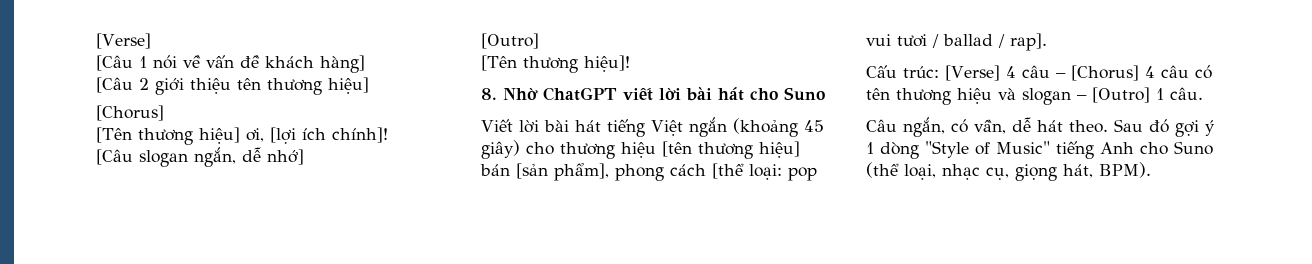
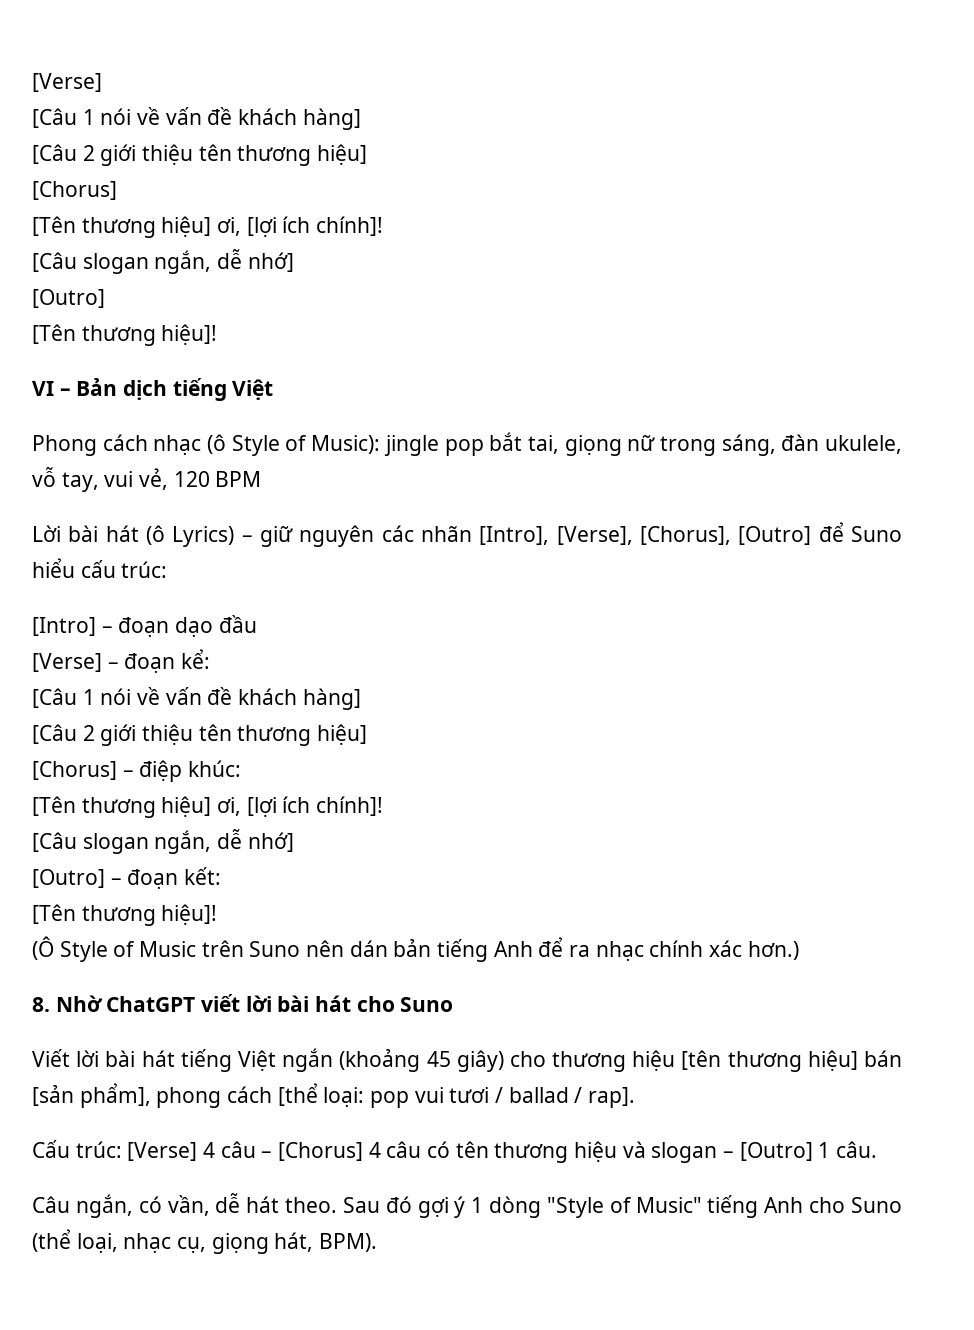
+ VI – Bản dịch tiếng Việt
+ Phong cách nhạc (ô Style of Music): jingle pop bắt tai, giọng nữ trong sáng, đàn ukulele, vỗ tay, vui vẻ, 120 BPM
+ Lời bài hát (ô Lyrics) – giữ nguyên các nhãn [Intro], [Verse], [Chorus], [Outro] để Suno hiểu cấu trúc:
+ [Intro] – đoạn dạo đầu
+ [Verse] – đoạn kể:
+ [Câu 1 nói về vấn đề khách hàng]
+ [Câu 2 giới thiệu tên thương hiệu]
+ [Chorus] – điệp khúc:
+ [Tên thương hiệu] ơi, [lợi ích chính]!
+ [Câu slogan ngắn, dễ nhớ]
+ [Outro] – đoạn kết:
+ [Tên thương hiệu]!
+ (Ô Style of Music trên Suno nên dán bản tiếng Anh để ra nhạc chính xác hơn.)

